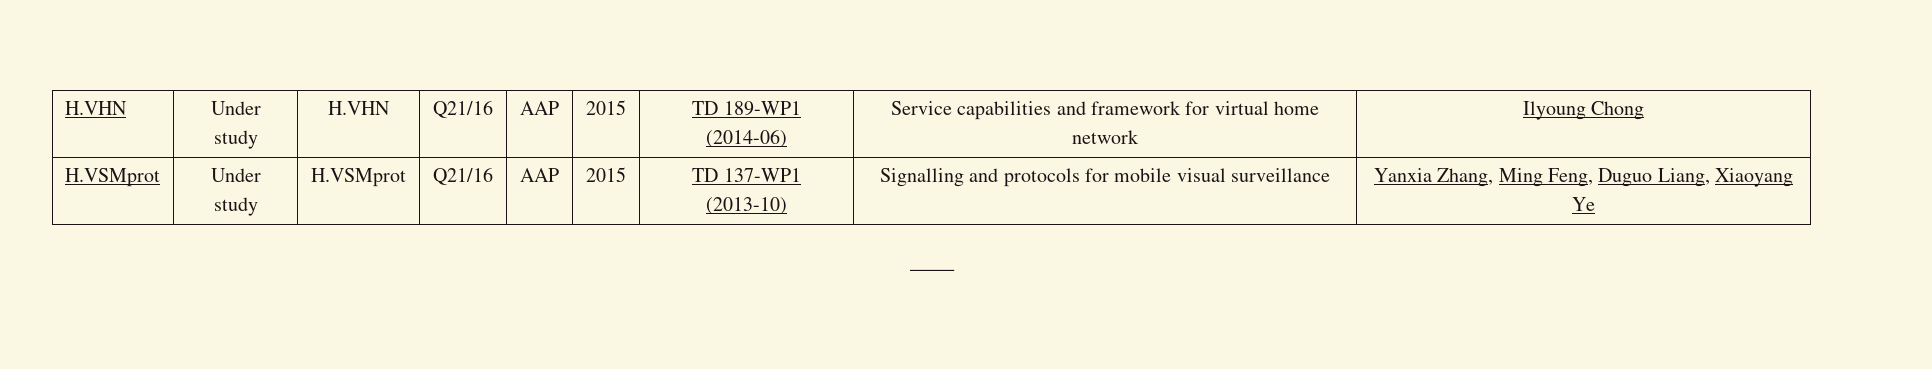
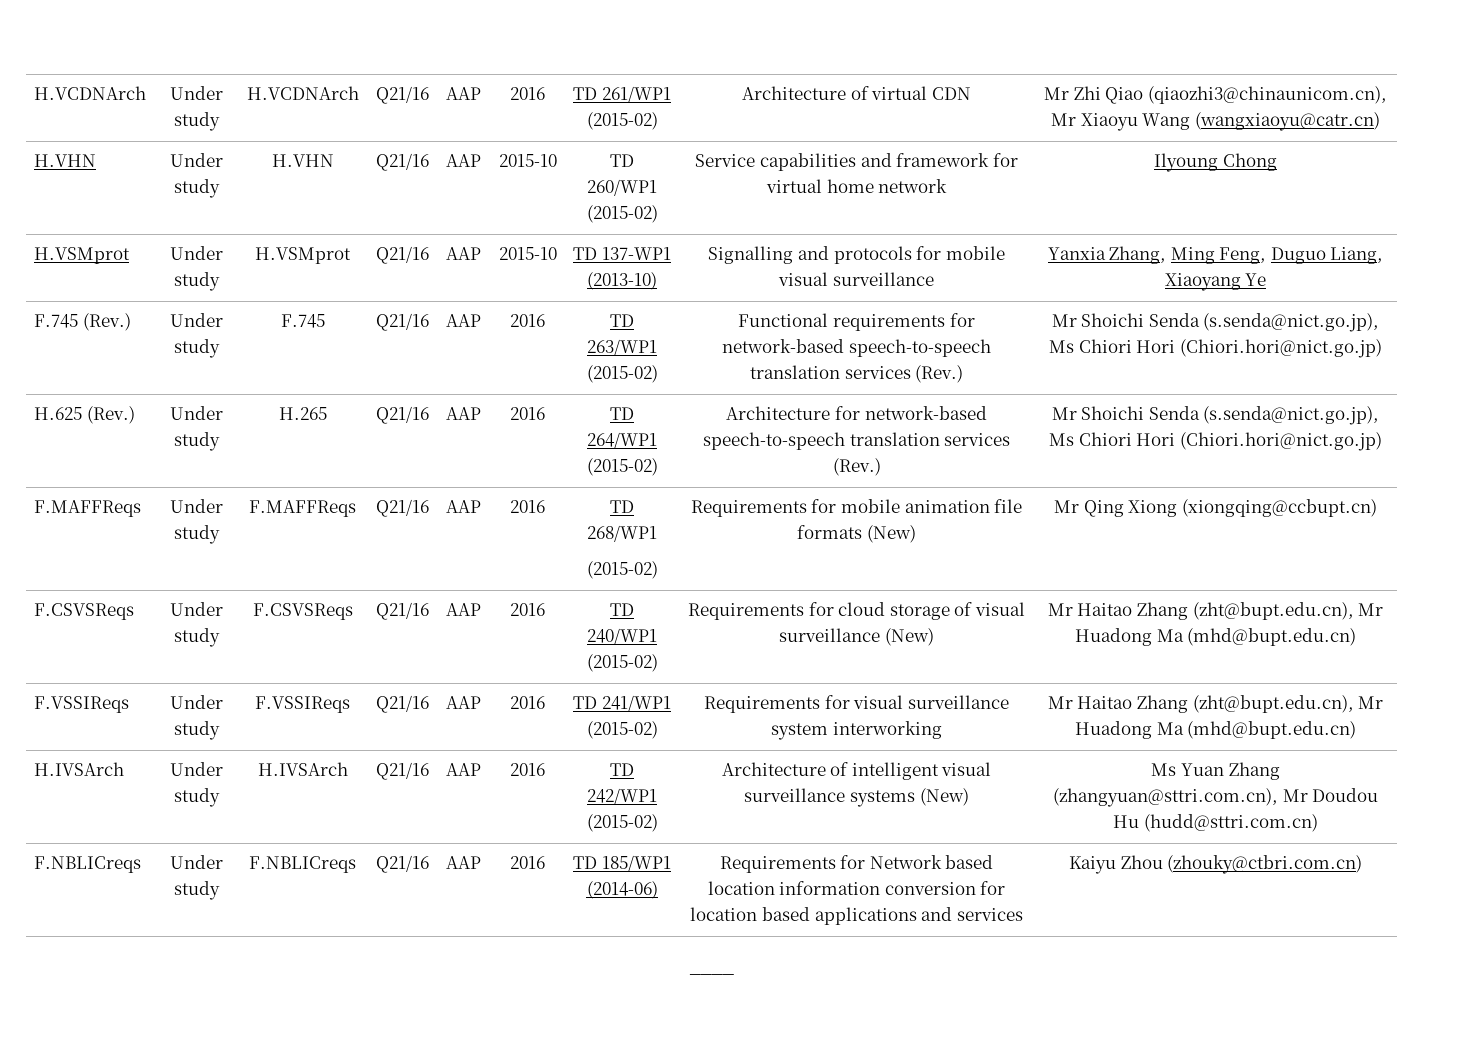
+ H.VCDNArch | Under study | H.VCDNArch | Q21/16 | AAP | 2016 | TD 261/WP1 (2015-02) | Architecture of virtual CDN | Mr Zhi Qiao (qiaozhi3@chinaunicom.cn), Mr Xiaoyu Wang (wangxiaoyu@catr.cn)
- H.VHN | Under study | H.VHN | Q21/16 | AAP | 2015 | TD 189-WP1 (2014-06) | Service capabilities and framework for virtual home network | Ilyoung Chong
+ H.VHN | Under study | H.VHN | Q21/16 | AAP | 2015-10 | TD 260/WP1 (2015-02) | Service capabilities and framework for virtual home network | Ilyoung Chong
- H.VSMprot | Under study | H.VSMprot | Q21/16 | AAP | 2015 | TD 137-WP1 (2013-10) | Signalling and protocols for mobile visual surveillance | Yanxia Zhang, Ming Feng, Duguo Liang, Xiaoyang Ye
+ H.VSMprot | Under study | H.VSMprot | Q21/16 | AAP | 2015-10 | TD 137-WP1 (2013-10) | Signalling and protocols for mobile visual surveillance | Yanxia Zhang, Ming Feng, Duguo Liang, Xiaoyang Ye
+ F.745 (Rev.) | Under study | F.745 | Q21/16 | AAP | 2016 | TD 263/WP1 (2015-02) | Functional requirements for network-based speech-to-speech translation services (Rev.) | Mr Shoichi Senda (s.senda@nict.go.jp), Ms Chiori Hori (Chiori.hori@nict.go.jp)
+ H.625 (Rev.) | Under study | H.265 | Q21/16 | AAP | 2016 | TD 264/WP1 (2015-02) | Architecture for network-based speech-to-speech translation services (Rev.) | Mr Shoichi Senda (s.senda@nict.go.jp), Ms Chiori Hori (Chiori.hori@nict.go.jp)
+ F.MAFFReqs | Under study | F.MAFFReqs | Q21/16 | AAP | 2016 | TD 268/WP1
+ (2015-02) | Requirements for mobile animation file formats (New) | Mr Qing Xiong (xiongqing@ccbupt.cn)
+ F.CSVSReqs | Under study | F.CSVSReqs | Q21/16 | AAP | 2016 | TD 240/WP1 (2015-02) | Requirements for cloud storage of visual surveillance (New) | Mr Haitao Zhang (zht@bupt.edu.cn), Mr Huadong Ma (mhd@bupt.edu.cn)
+ F.VSSIReqs | Under study | F.VSSIReqs | Q21/16 | AAP | 2016 | TD 241/WP1 (2015-02) | Requirements for visual surveillance system interworking | Mr Haitao Zhang (zht@bupt.edu.cn), Mr Huadong Ma (mhd@bupt.edu.cn)
+ H.IVSArch | Under study | H.IVSArch | Q21/16 | AAP | 2016 | TD 242/WP1 (2015-02) | Architecture of intelligent visual surveillance systems (New) | Ms Yuan Zhang (zhangyuan@sttri.com.cn), Mr Doudou Hu (hudd@sttri.com.cn)
+ F.NBLICreqs | Under study | F.NBLICreqs | Q21/16 | AAP | 2016 | TD 185/WP1 (2014-06) | Requirements for Network based location information conversion for location based applications and services | Kaiyu Zhou (zhouky@ctbri.com.cn)

